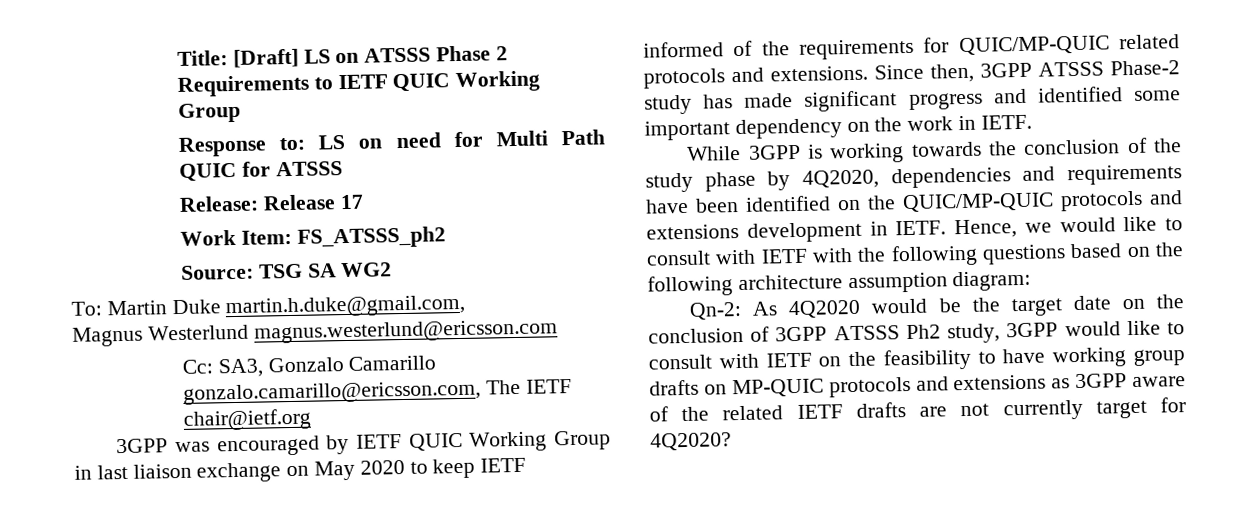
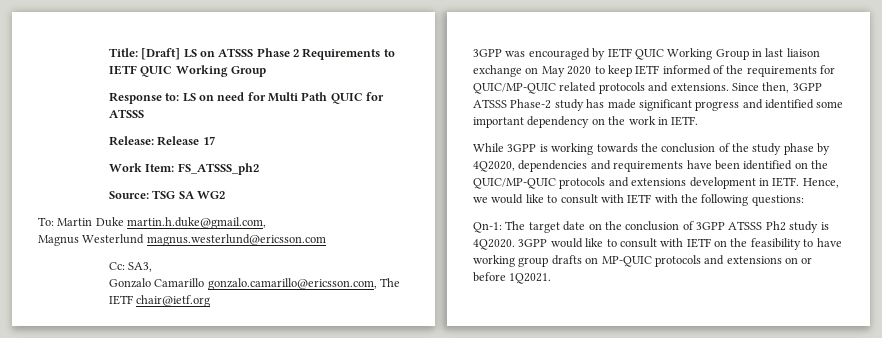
- Cc: SA3, Gonzalo Camarillo gonzalo.camarillo@ericsson.com, The IETF chair@ietf.org
+ Cc: SA3,
+ Gonzalo Camarillo gonzalo.camarillo@ericsson.com, The IETF chair@ietf.org
- Hence, we would like to consult with IETF with the following questions based on the following architecture assumption diagram:
- Qn-2: As 4Q2020 would be the target date on the conclusion of 3GPP ATSSS Ph2 study, 3GPP would like to consult with IETF on the feasibility to have working group drafts on MP-QUIC protocols and extensions as 3GPP aware of the related IETF drafts are not currently target for 4Q2020?
+ Hence, we would like to consult with IETF with the following questions:
+ Qn-1: The target date on the conclusion of 3GPP ATSSS Ph2 study is 4Q2020. 3GPP would like to consult with IETF on the feasibility to have working group drafts on MP-QUIC protocols and extensions on or before 1Q2021.

